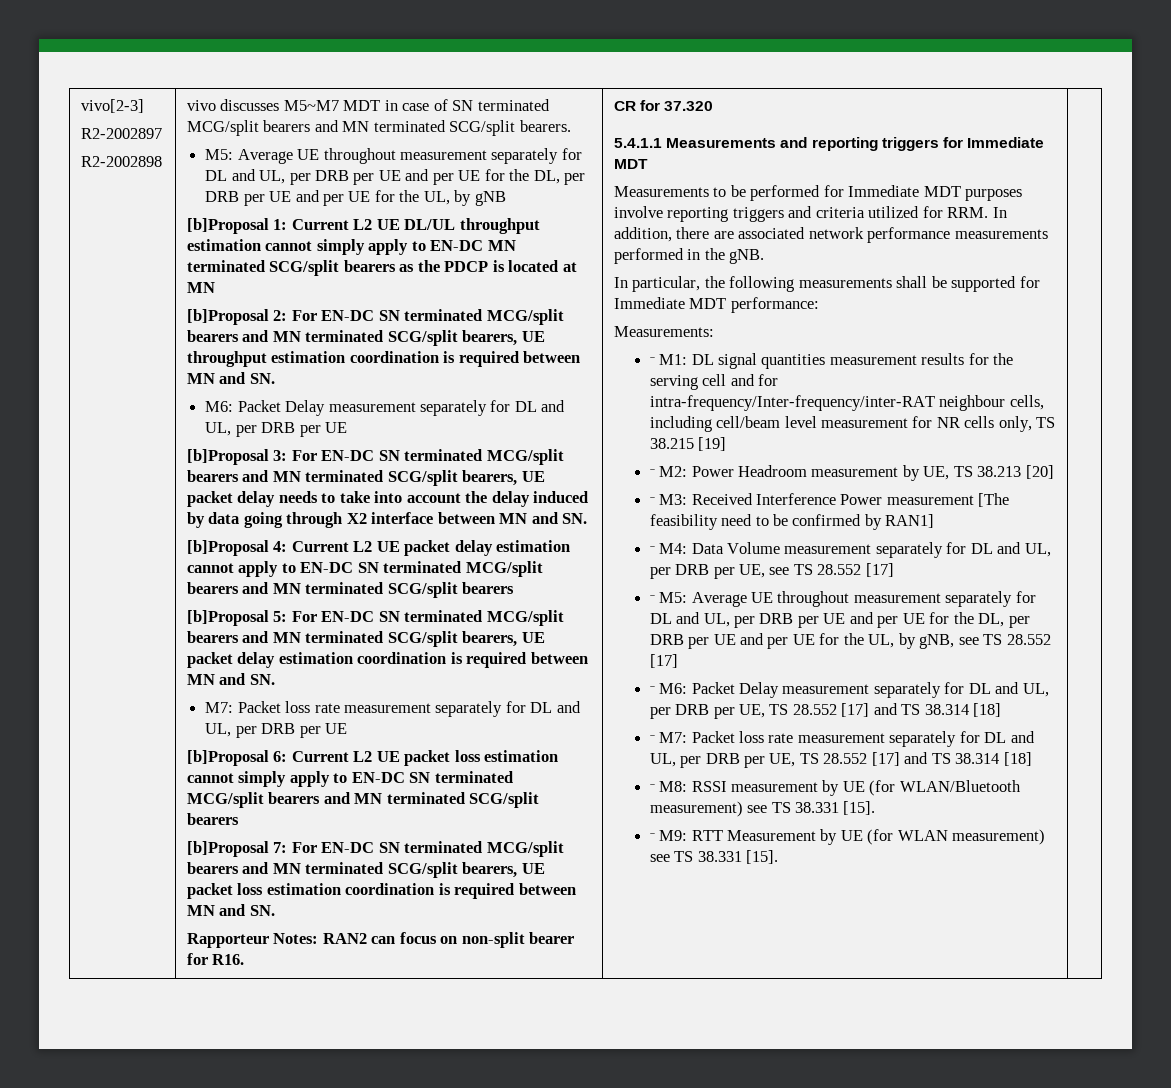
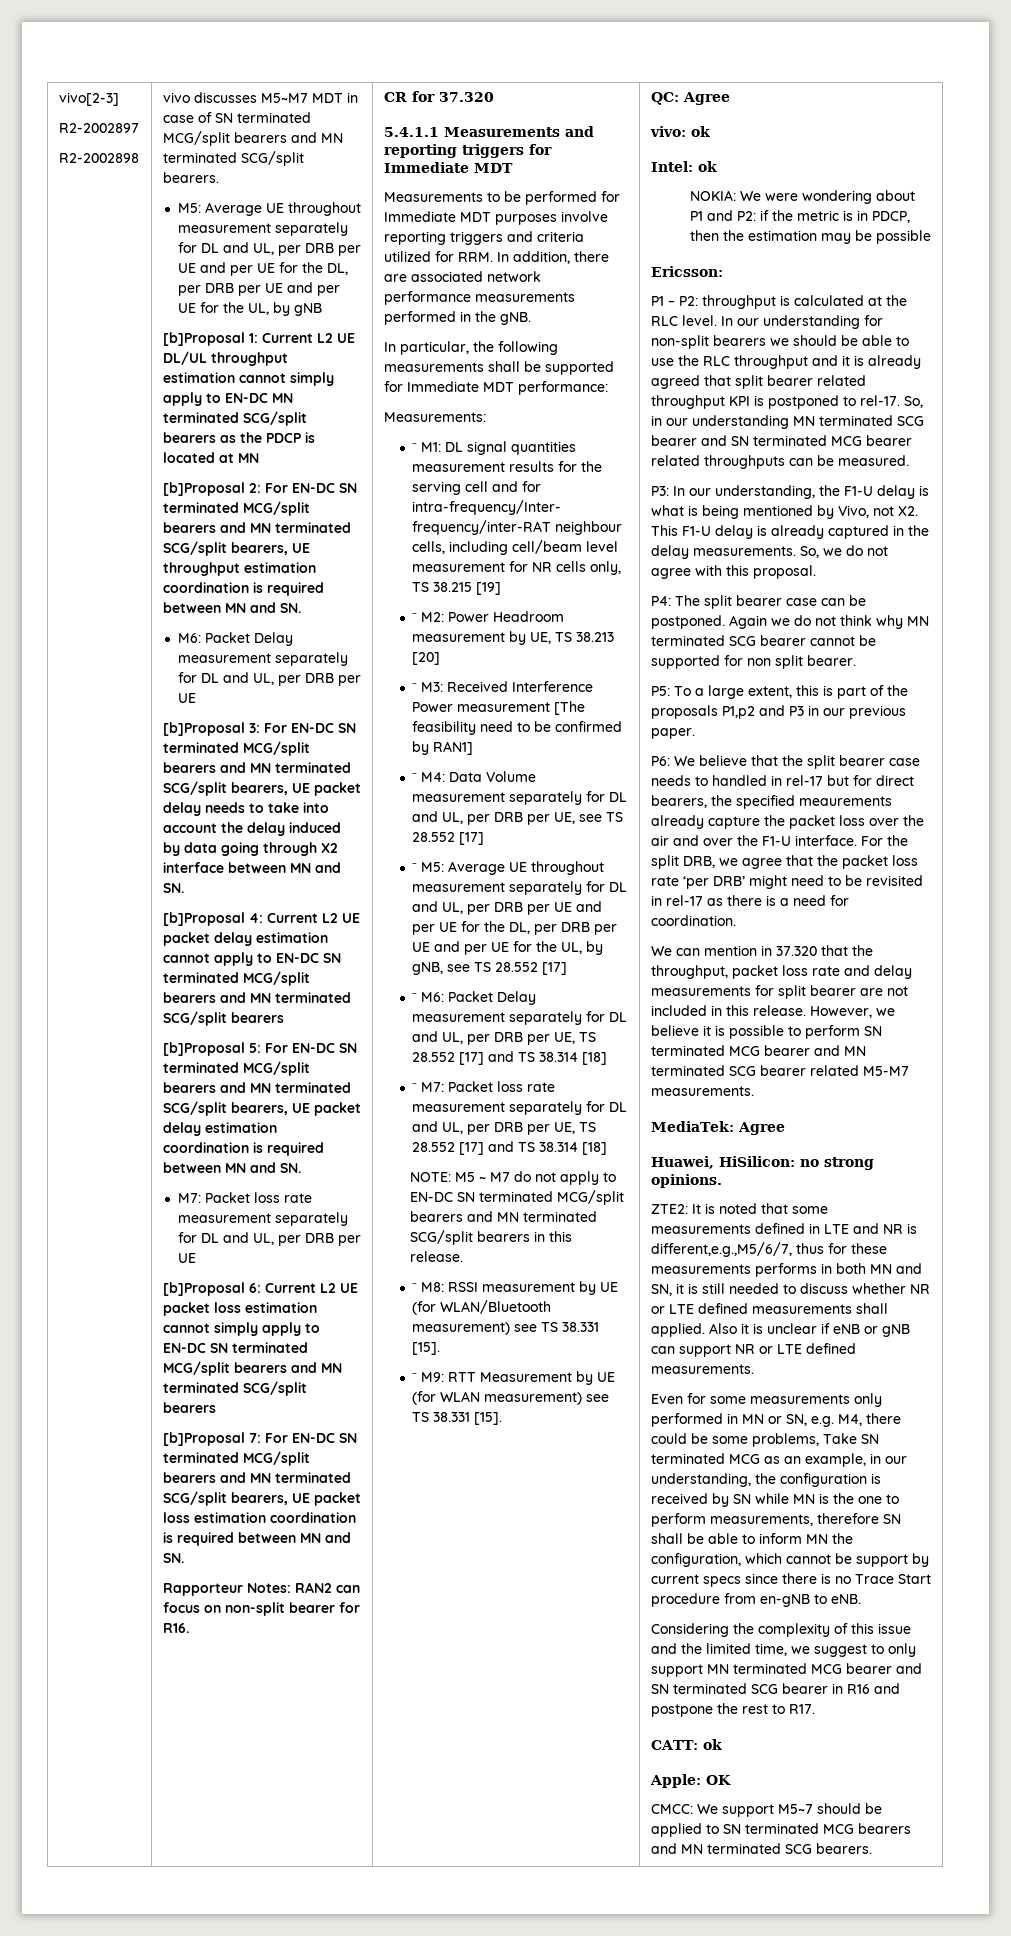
+ NOTE: M5 ~ M7 do not apply to EN-DC SN terminated MCG/split bearers and MN terminated SCG/split bearers in this release.
+ QC: Agree
+ vivo: ok
+ Intel: ok
+ NOKIA: We were wondering about P1 and P2: if the metric is in PDCP, then the estimation may be possible
+ Ericsson:
+ P1 – P2: throughput is calculated at the RLC level. In our understanding for non-split bearers we should be able to use the RLC throughput and it is already agreed that split bearer related throughput KPI is postponed to rel-17. So, in our understanding MN terminated SCG bearer and SN terminated MCG bearer related throughputs can be measured.
+ P3: In our understanding, the F1-U delay is what is being mentioned by Vivo, not X2. This F1-U delay is already captured in the delay measurements. So, we do not agree with this proposal.
+ P4: The split bearer case can be postponed. Again we do not think why MN terminated SCG bearer cannot be supported for non split bearer.
+ P5: To a large extent, this is part of the proposals P1,p2 and P3 in our previous paper.
+ P6: We believe that the split bearer case needs to handled in rel-17 but for direct bearers, the specified meaurements already capture the packet loss over the air and over the F1-U interface. For the split DRB, we agree that the packet loss rate ‘per DRB’ might need to be revisited in rel-17 as there is a need for coordination.
+ We can mention in 37.320 that the throughput, packet loss rate and delay measurements for split bearer are not included in this release. However, we believe it is possible to perform SN terminated MCG bearer and MN terminated SCG bearer related M5-M7 measurements.
+ MediaTek: Agree
+ Huawei, HiSilicon: no strong opinions.
+ ZTE2: It is noted that some measurements defined in LTE and NR is different,e.g.,M5/6/7, thus for these measurements performs in both MN and SN, it is still needed to discuss whether NR or LTE defined measurements shall applied. Also it is unclear if eNB or gNB can support NR or LTE defined measurements.
+ Even for some measurements only performed in MN or SN, e.g. M4, there could be some problems, Take SN terminated MCG as an example, in our understanding, the configuration is received by SN while MN is the one to perform measurements, therefore SN shall be able to inform MN the configuration, which cannot be support by current specs since there is no Trace Start procedure from en-gNB to eNB.
+ Considering the complexity of this issue and the limited time, we suggest to only support MN terminated MCG bearer and SN terminated SCG bearer in R16 and postpone the rest to R17.
+ CATT: ok
+ Apple: OK
+ CMCC: We support M5~7 should be applied to SN terminated MCG bearers and MN terminated SCG bearers.

